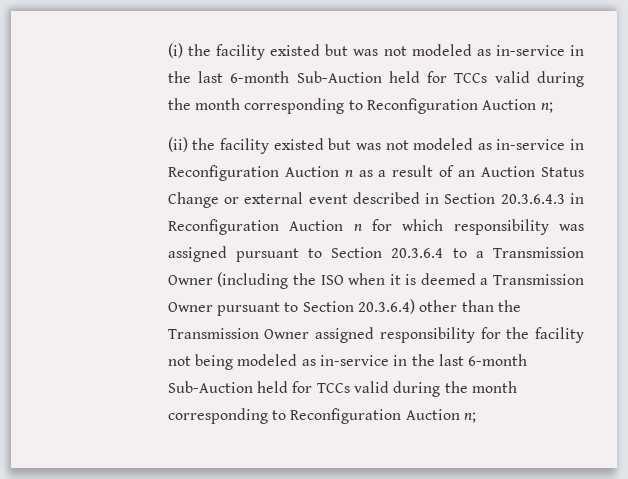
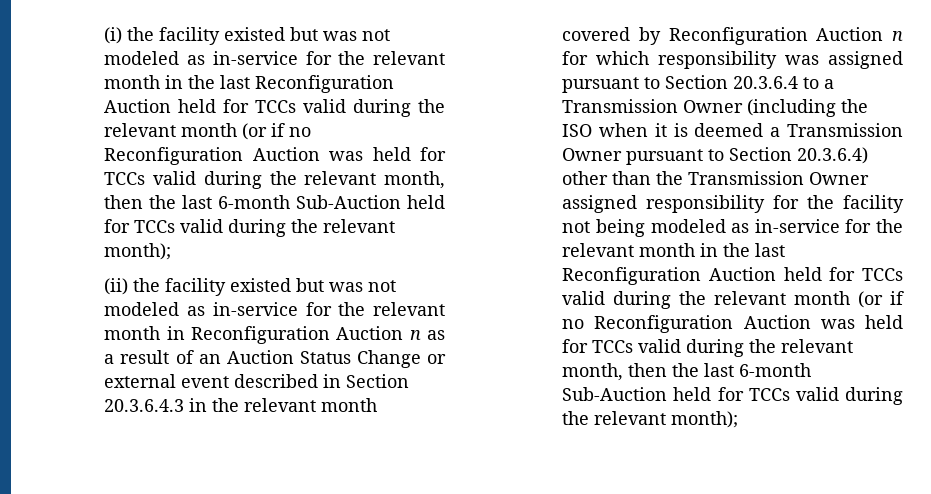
- (i) the facility existed but was not modeled as in-service in the last 6-month Sub-Auction held for TCCs valid during the month corresponding to Reconfiguration Auction n;
+ (i) the facility existed but was not modeled as in-service for the relevant month in the last Reconfiguration Auction held for TCCs valid during the relevant month (or if no Reconfiguration Auction was held for TCCs valid during the relevant month, then the last 6-month Sub-Auction held for TCCs valid during the relevant month);
- (ii) the facility existed but was not modeled as in-service in Reconfiguration Auction n as a result of an Auction Status Change or external event described in Section 20.3.6.4.3 in Reconfiguration Auction n for which responsibility was assigned pursuant to Section 20.3.6.4 to a Transmission Owner (including the ISO when it is deemed a Transmission Owner pursuant to Section 20.3.6.4) other than the Transmission Owner assigned responsibility for the facility not being modeled as in-service in the last 6-month Sub-Auction held for TCCs valid during the month corresponding to Reconfiguration Auction n;
+ (ii) the facility existed but was not modeled as in-service for the relevant month in Reconfiguration Auction n as a result of an Auction Status Change or external event described in Section 20.3.6.4.3 in the relevant month covered by Reconfiguration Auction n for which responsibility was assigned pursuant to Section 20.3.6.4 to a Transmission Owner (including the ISO when it is deemed a Transmission Owner pursuant to Section 20.3.6.4) other than the Transmission Owner assigned responsibility for the facility not being modeled as in-service for the relevant month in the last Reconfiguration Auction held for TCCs valid during the relevant month (or if no Reconfiguration Auction was held for TCCs valid during the relevant month, then the last 6-month Sub-Auction held for TCCs valid during the relevant month);

